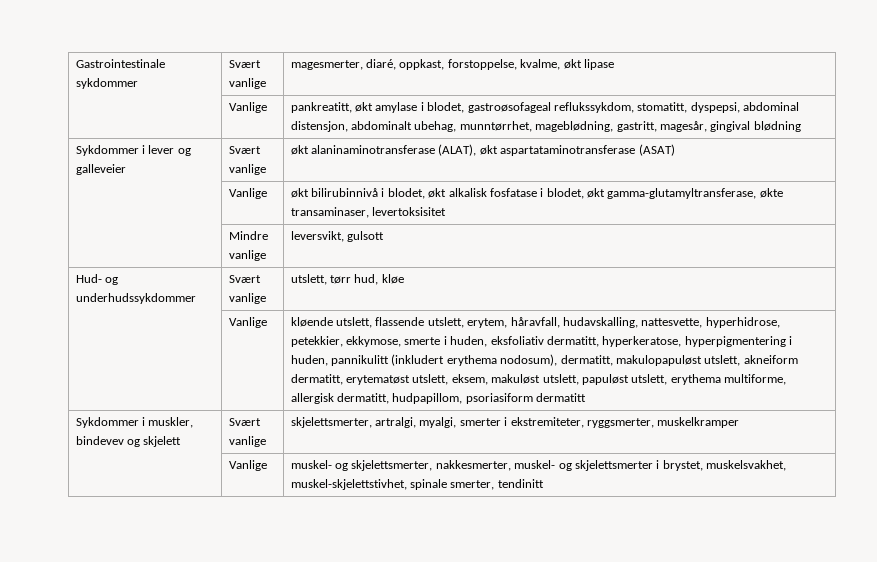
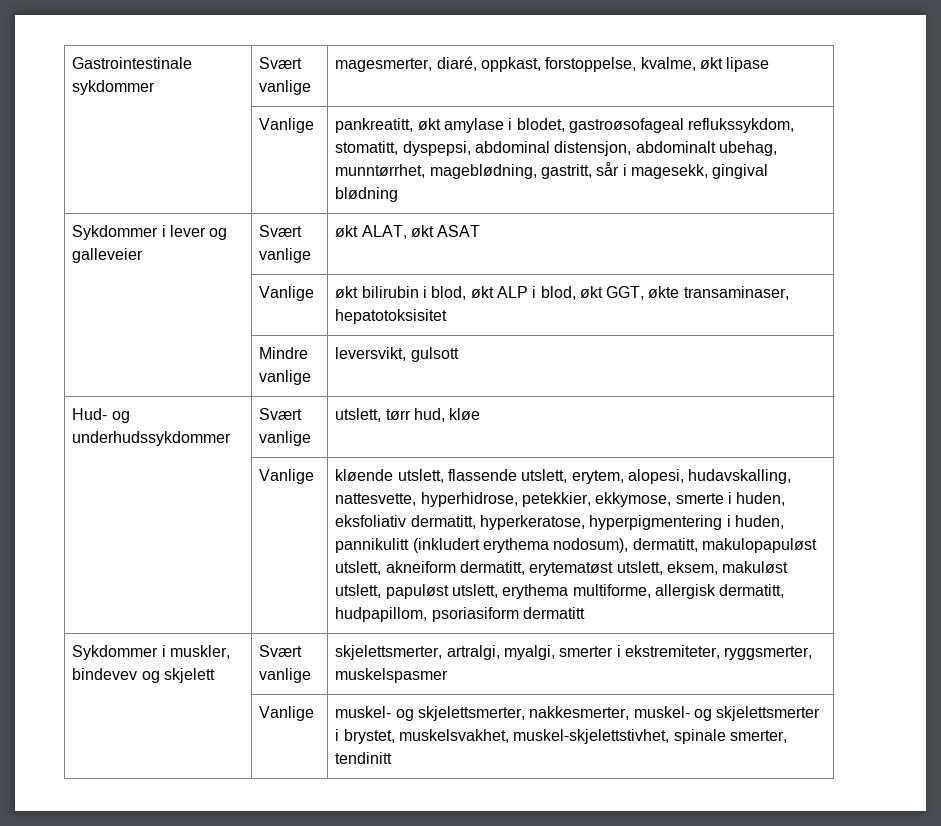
- | Vanlige | pankreatitt, økt amylase i blodet, gastroøsofageal reflukssykdom, stomatitt, dyspepsi, abdominal distensjon, abdominalt ubehag, munntørrhet, mageblødning, gastritt, magesår, gingival blødning
+ | Vanlige | pankreatitt, økt amylase i blodet, gastroøsofageal reflukssykdom, stomatitt, dyspepsi, abdominal distensjon, abdominalt ubehag, munntørrhet, mageblødning, gastritt, sår i magesekk, gingival blødning
- Sykdommer i lever og galleveier | Svært vanlige | økt alaninaminotransferase (ALAT), økt aspartataminotransferase (ASAT)
- | Vanlige | økt bilirubinnivå i blodet, økt alkalisk fosfatase i blodet, økt gamma-glutamyltransferase, økte transaminaser, levertoksisitet
+ Sykdommer i lever og galleveier | Svært vanlige | økt ALAT, økt ASAT
+ | Vanlige | økt bilirubin i blod, økt ALP i blod, økt GGT, økte transaminaser, hepatotoksisitet
- kløende utslett, flassende utslett, erytem, håravfall, hudavskalling, nattesvette, hyperhidrose, petekkier, ekkymose, smerte i huden, eksfoliativ dermatitt, hyperkeratose, hyperpigmentering i huden, pannikulitt (inkludert erythema nodosum), dermatitt, makulopapuløst utslett, akneiform dermatitt, erytematøst utslett, eksem, makuløst utslett, papuløst utslett, erythema multiforme, allergisk dermatitt, hudpapillom, psoriasiform dermatitt
+ kløende utslett, flassende utslett, erytem, alopesi, hudavskalling, nattesvette, hyperhidrose, petekkier, ekkymose, smerte i huden, eksfoliativ dermatitt, hyperkeratose, hyperpigmentering i huden, pannikulitt (inkludert erythema nodosum), dermatitt, makulopapuløst utslett, akneiform dermatitt, erytematøst utslett, eksem, makuløst utslett, papuløst utslett, erythema multiforme, allergisk dermatitt, hudpapillom, psoriasiform dermatitt
- Sykdommer i muskler, bindevev og skjelett | Svært vanlige | skjelettsmerter, artralgi, myalgi, smerter i ekstremiteter, ryggsmerter, muskelkramper
+ Sykdommer i muskler, bindevev og skjelett | Svært vanlige | skjelettsmerter, artralgi, myalgi, smerter i ekstremiteter, ryggsmerter, muskelspasmer

